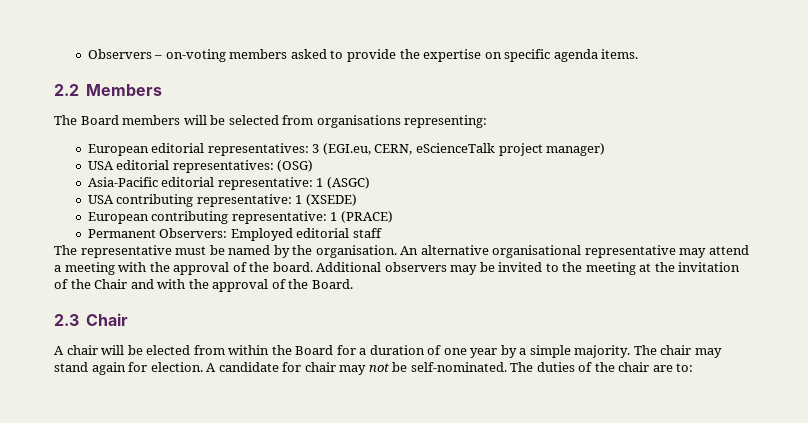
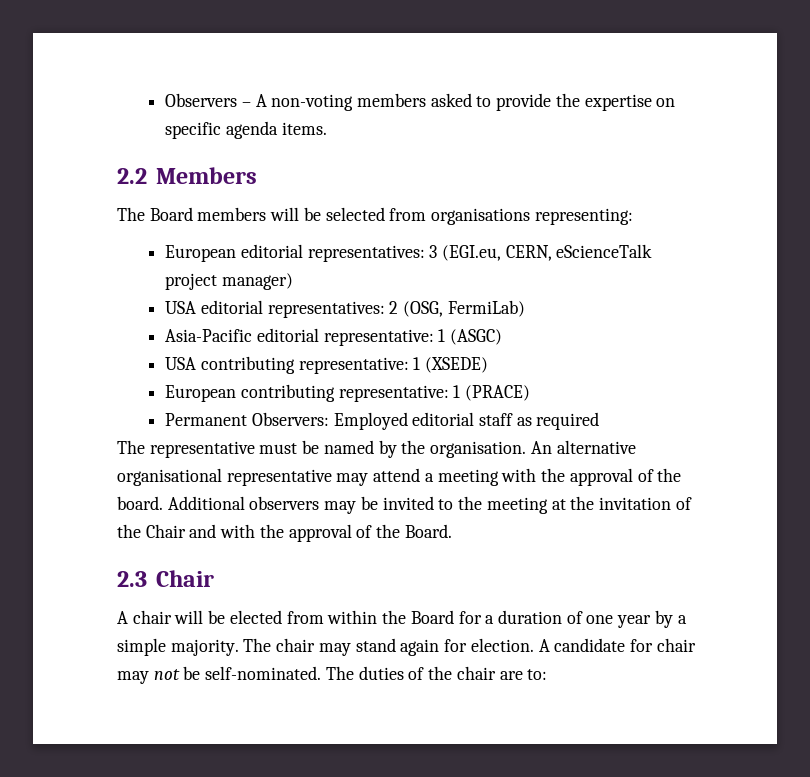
- Observers – on-voting members asked to provide the expertise on specific agenda items.
+ Observers – A non-voting members asked to provide the expertise on specific agenda items.
- USA editorial representatives: (OSG)
+ USA editorial representatives: 2 (OSG, FermiLab)
- Permanent Observers: Employed editorial staff
+ Permanent Observers: Employed editorial staff as required

